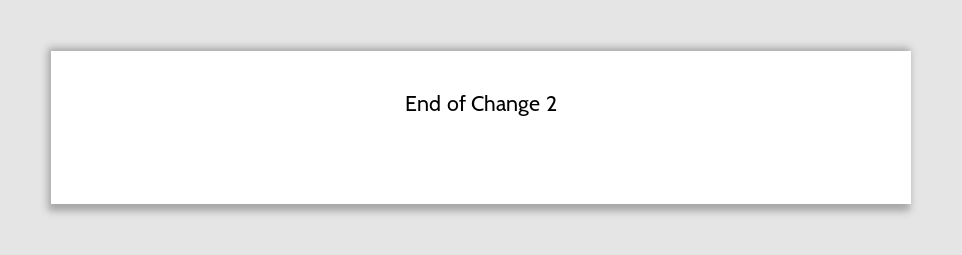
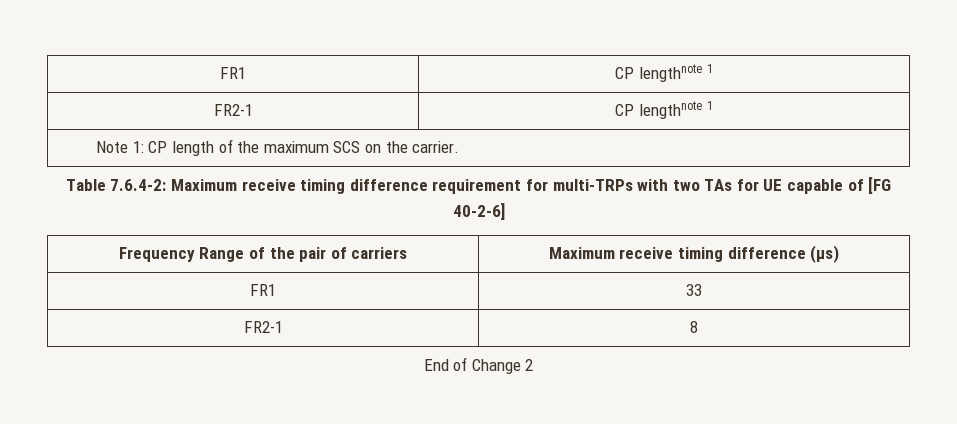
+ FR1 | CP lengthnote 1
+ FR2-1 | CP lengthnote 1
+ Note 1: CP length of the maximum SCS on the carrier.
+ Table 7.6.4-2: Maximum receive timing difference requirement for multi-TRPs with two TAs for UE capable of [FG 40-2-6]
+ Frequency Range of the pair of carriers | Maximum receive timing difference (µs)
+ FR1 | 33
+ FR2-1 | 8

